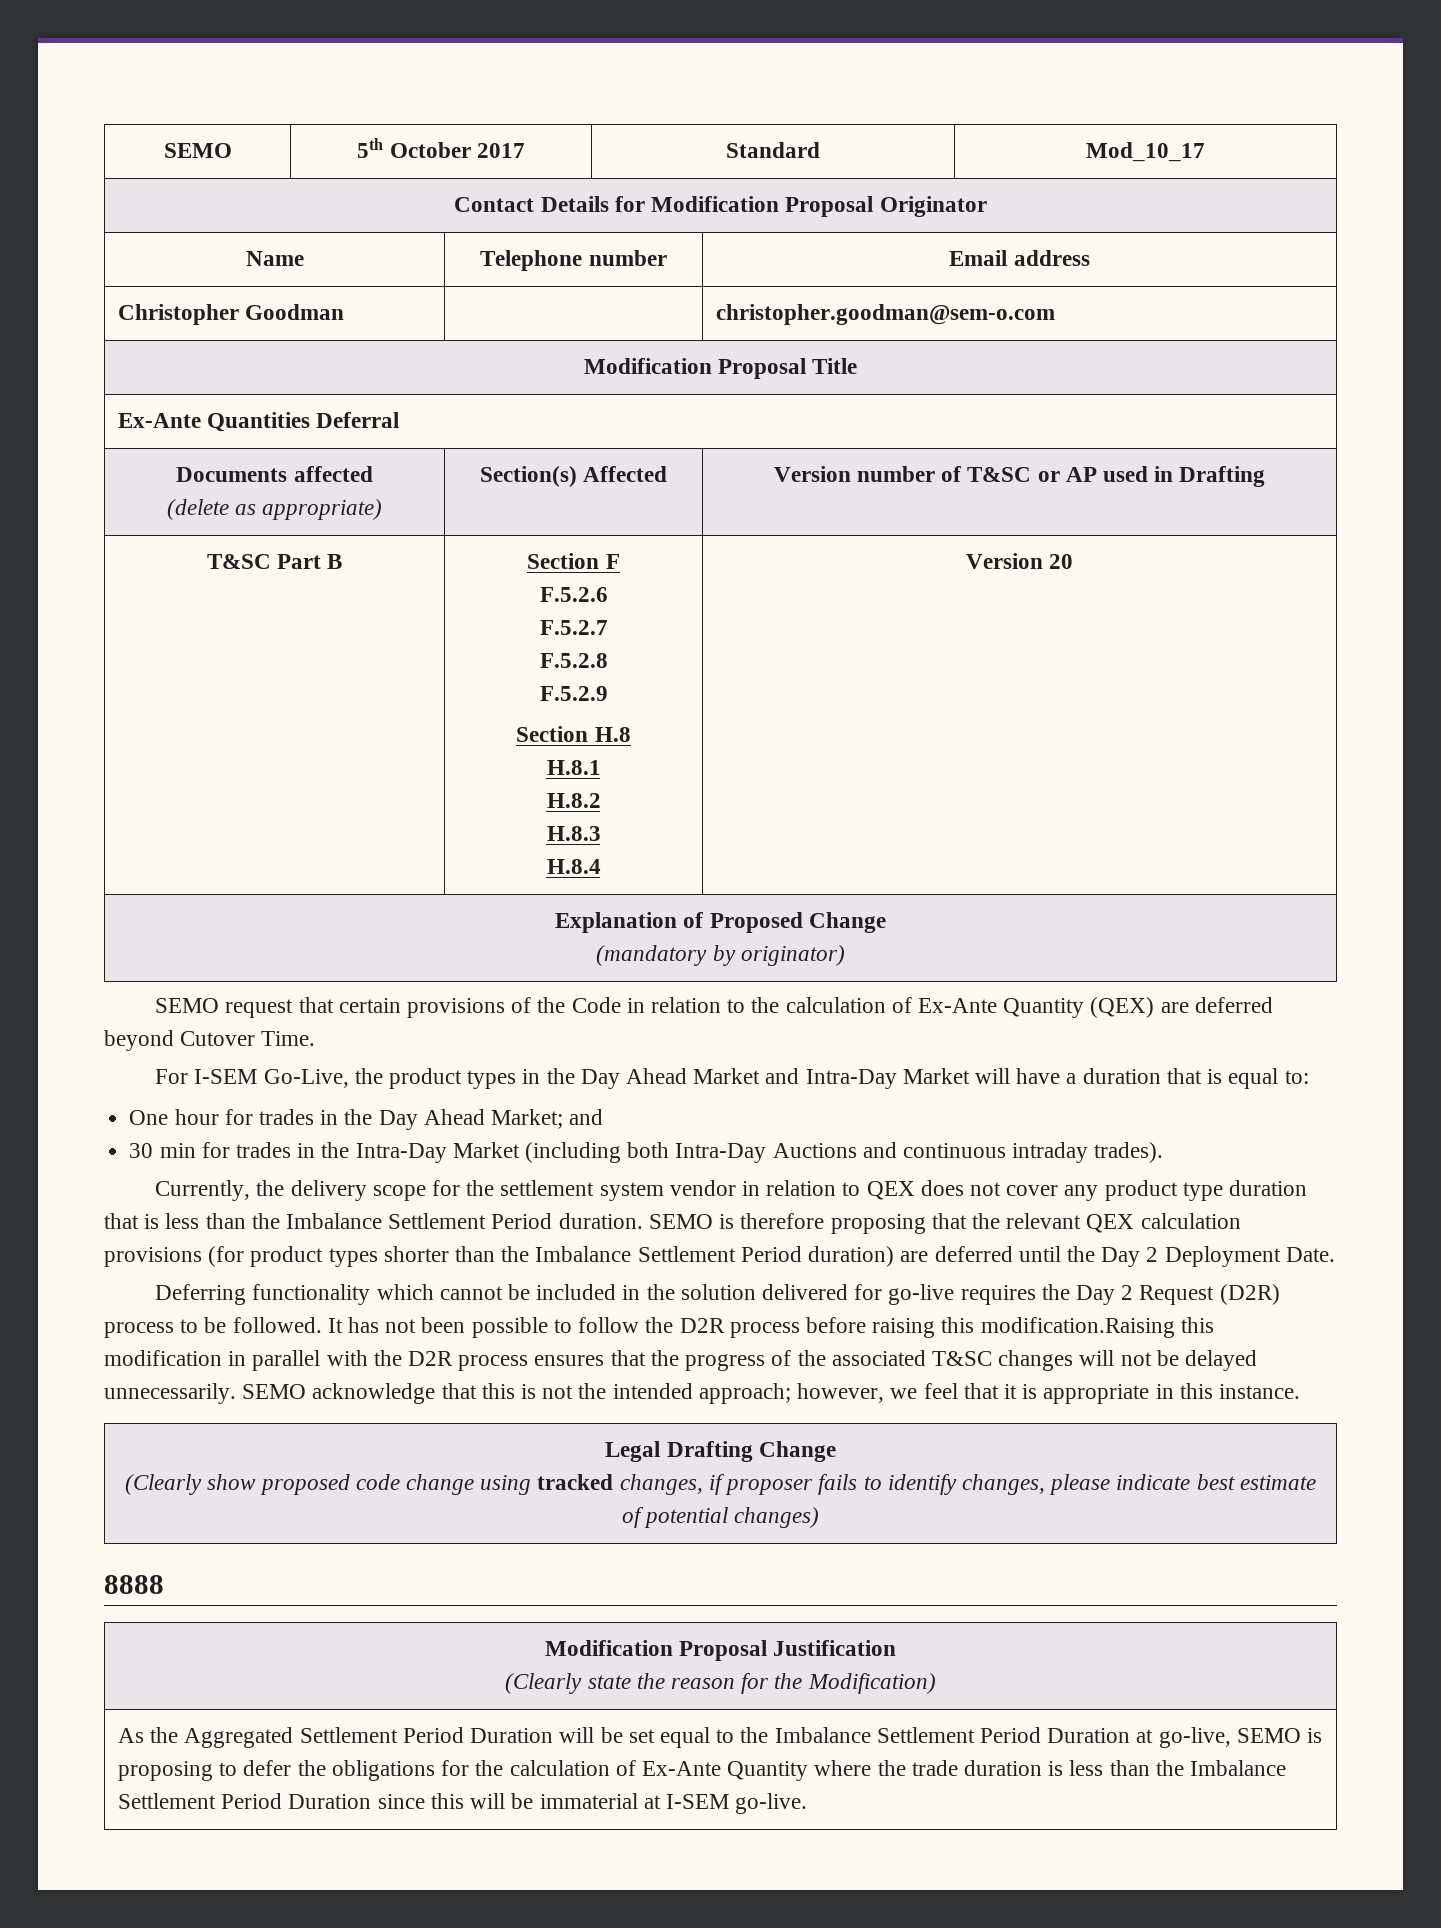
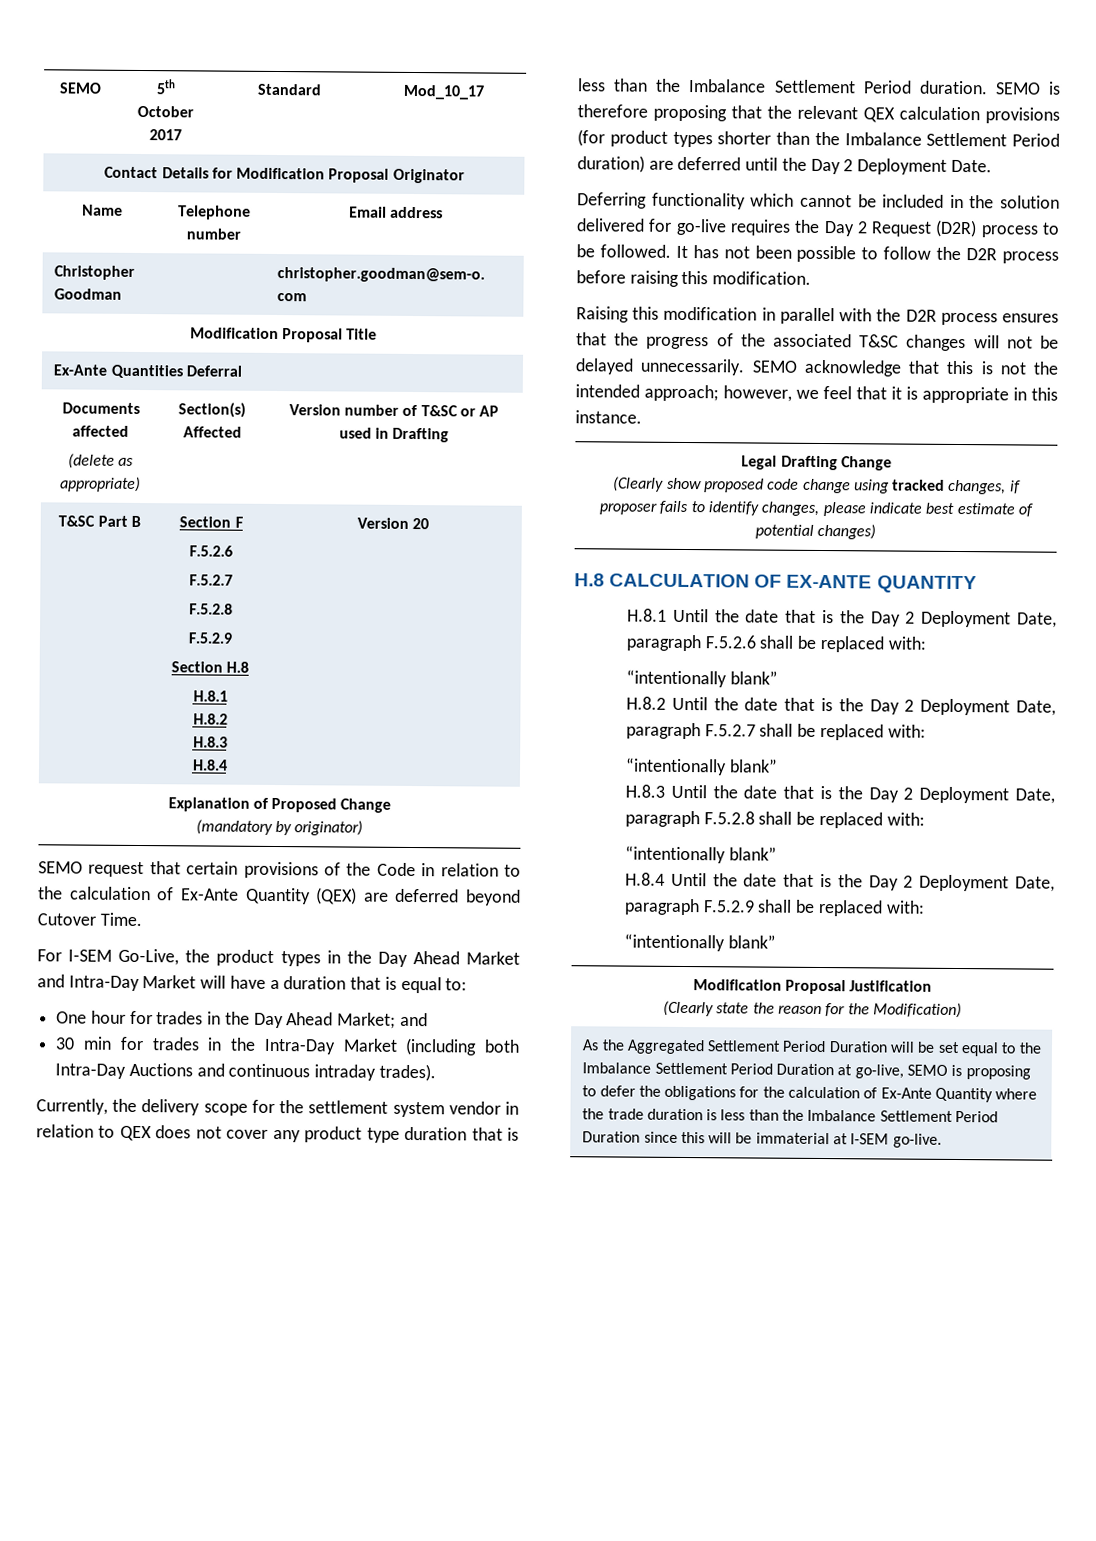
- It has not been possible to follow the D2R process before raising this modification.Raising this modification in parallel with the D2R process ensures that the progress of the associated T&SC changes will not be delayed unnecessarily.
+ It has not been possible to follow the D2R process before raising this modification.
+ Raising this modification in parallel with the D2R process ensures that the progress of the associated T&SC changes will not be delayed unnecessarily.
- 8888
+ H.8 CALCULATION OF EX-ANTE QUANTITY
+ H.8.1 Until the date that is the Day 2 Deployment Date, paragraph F.5.2.6 shall be replaced with:
+ “intentionally blank”
+ H.8.2 Until the date that is the Day 2 Deployment Date, paragraph F.5.2.7 shall be replaced with:
+ “intentionally blank”
+ H.8.3 Until the date that is the Day 2 Deployment Date, paragraph F.5.2.8 shall be replaced with:
+ “intentionally blank”
+ H.8.4 Until the date that is the Day 2 Deployment Date, paragraph F.5.2.9 shall be replaced with:
+ “intentionally blank”

